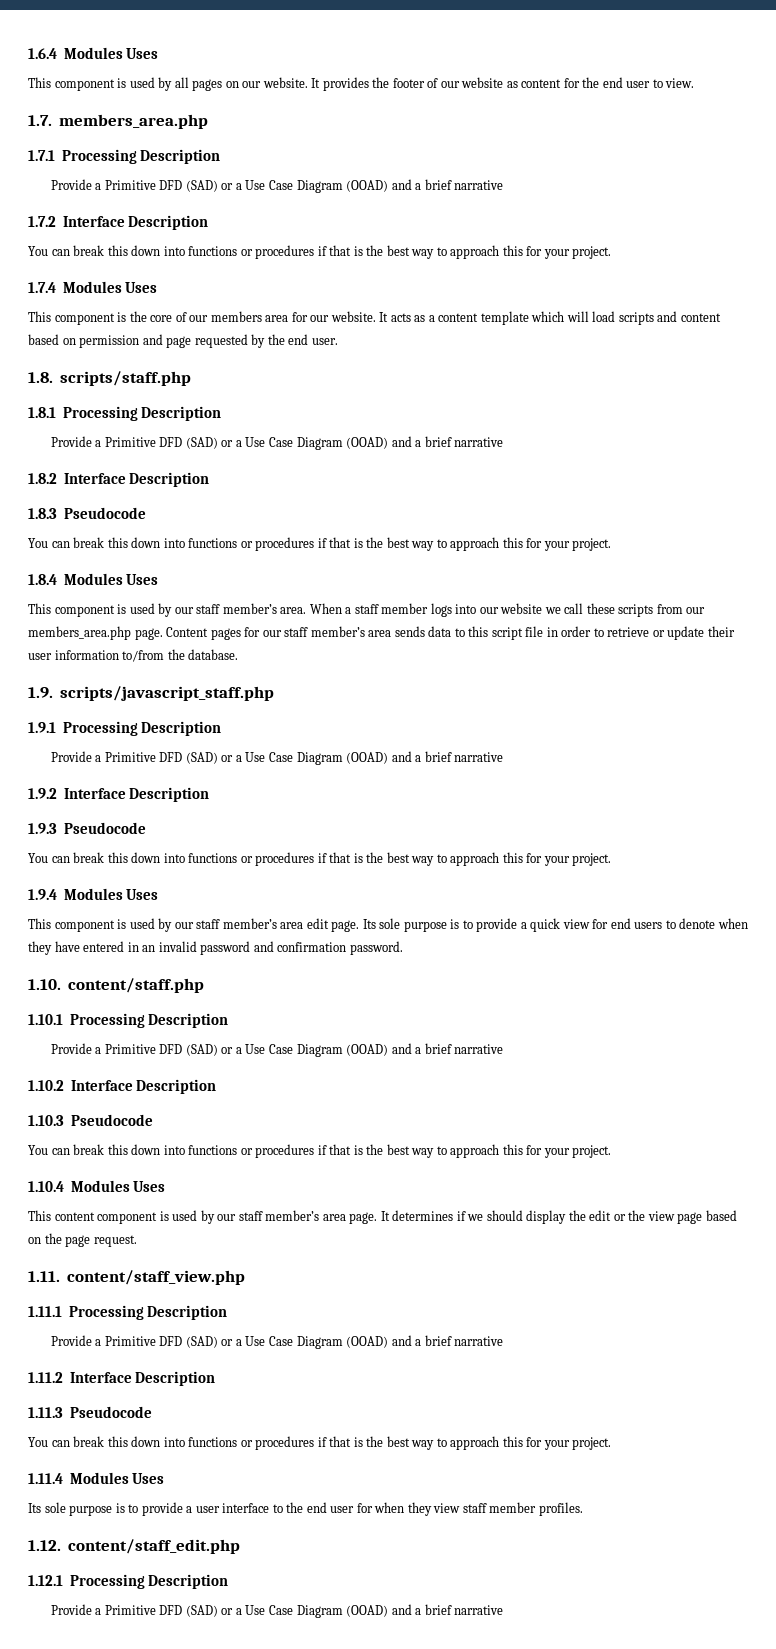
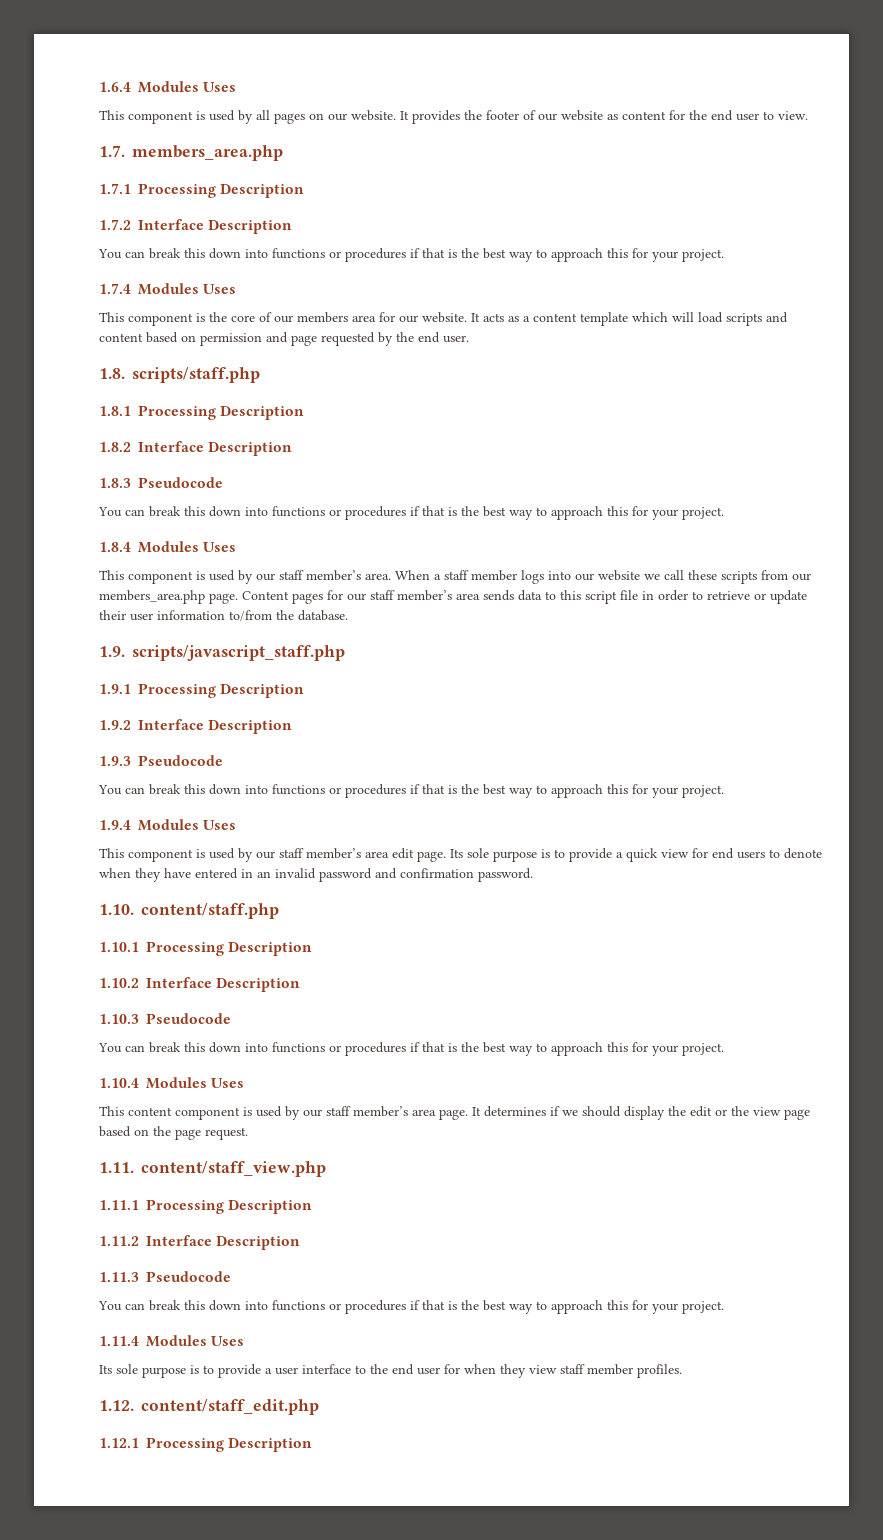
  1.7.1 Processing Description
- Provide a Primitive DFD (SAD) or a Use Case Diagram (OOAD) and a brief narrative
  1.8.1 Processing Description
- Provide a Primitive DFD (SAD) or a Use Case Diagram (OOAD) and a brief narrative
  1.9.1 Processing Description
- Provide a Primitive DFD (SAD) or a Use Case Diagram (OOAD) and a brief narrative
  1.10.1 Processing Description
- Provide a Primitive DFD (SAD) or a Use Case Diagram (OOAD) and a brief narrative
  1.11.1 Processing Description
- Provide a Primitive DFD (SAD) or a Use Case Diagram (OOAD) and a brief narrative
  1.12.1 Processing Description
- Provide a Primitive DFD (SAD) or a Use Case Diagram (OOAD) and a brief narrative

